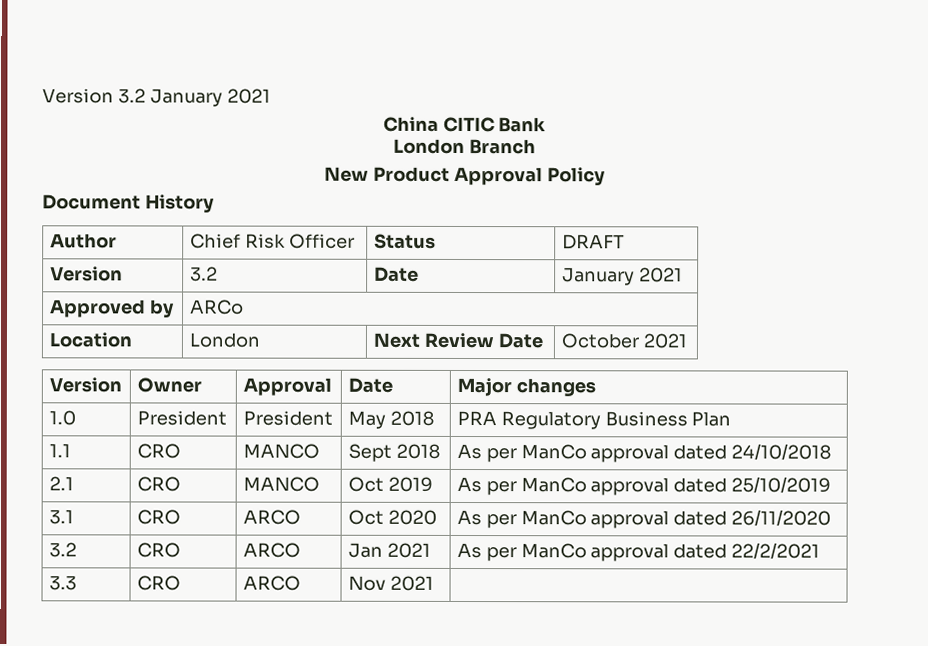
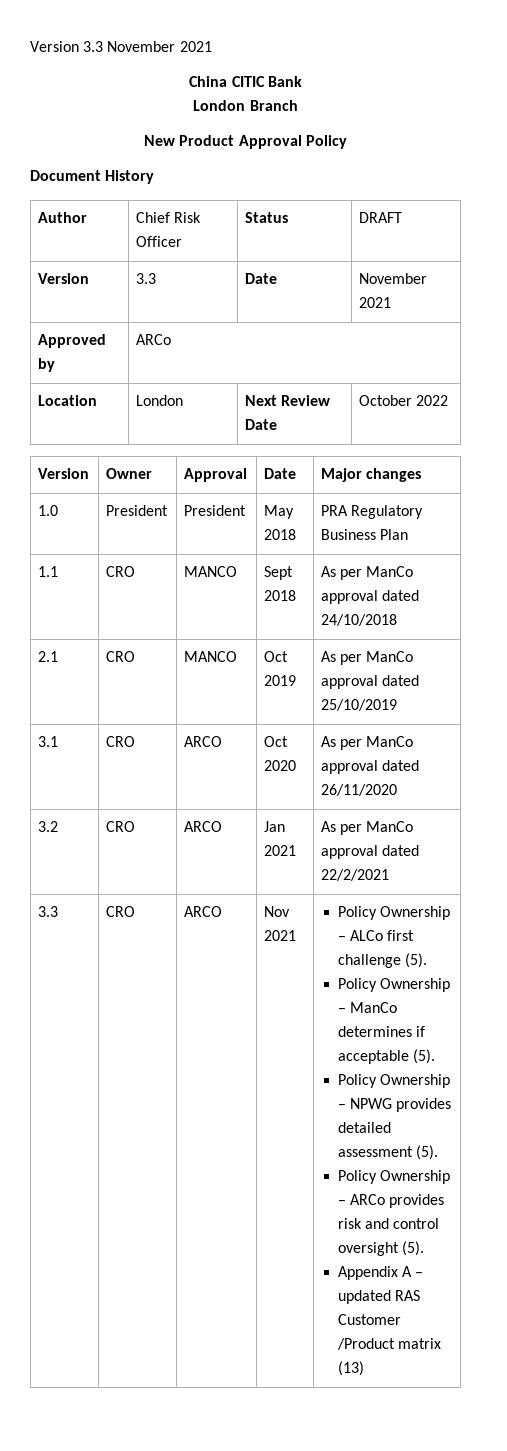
- Version 3.2 January 2021
+ Version 3.3 November 2021
- Version | 3.2 | Date | January 2021
+ Version | 3.3 | Date | November 2021
- Location | London | Next Review Date | October 2021
+ Location | London | Next Review Date | October 2022
+ Policy Ownership – ALCo first challenge (5).
+ Policy Ownership – ManCo determines if acceptable (5).
+ Policy Ownership – NPWG provides detailed assessment (5).
+ Policy Ownership – ARCo provides risk and control oversight (5).
+ Appendix A – updated RAS Customer /Product matrix (13)

